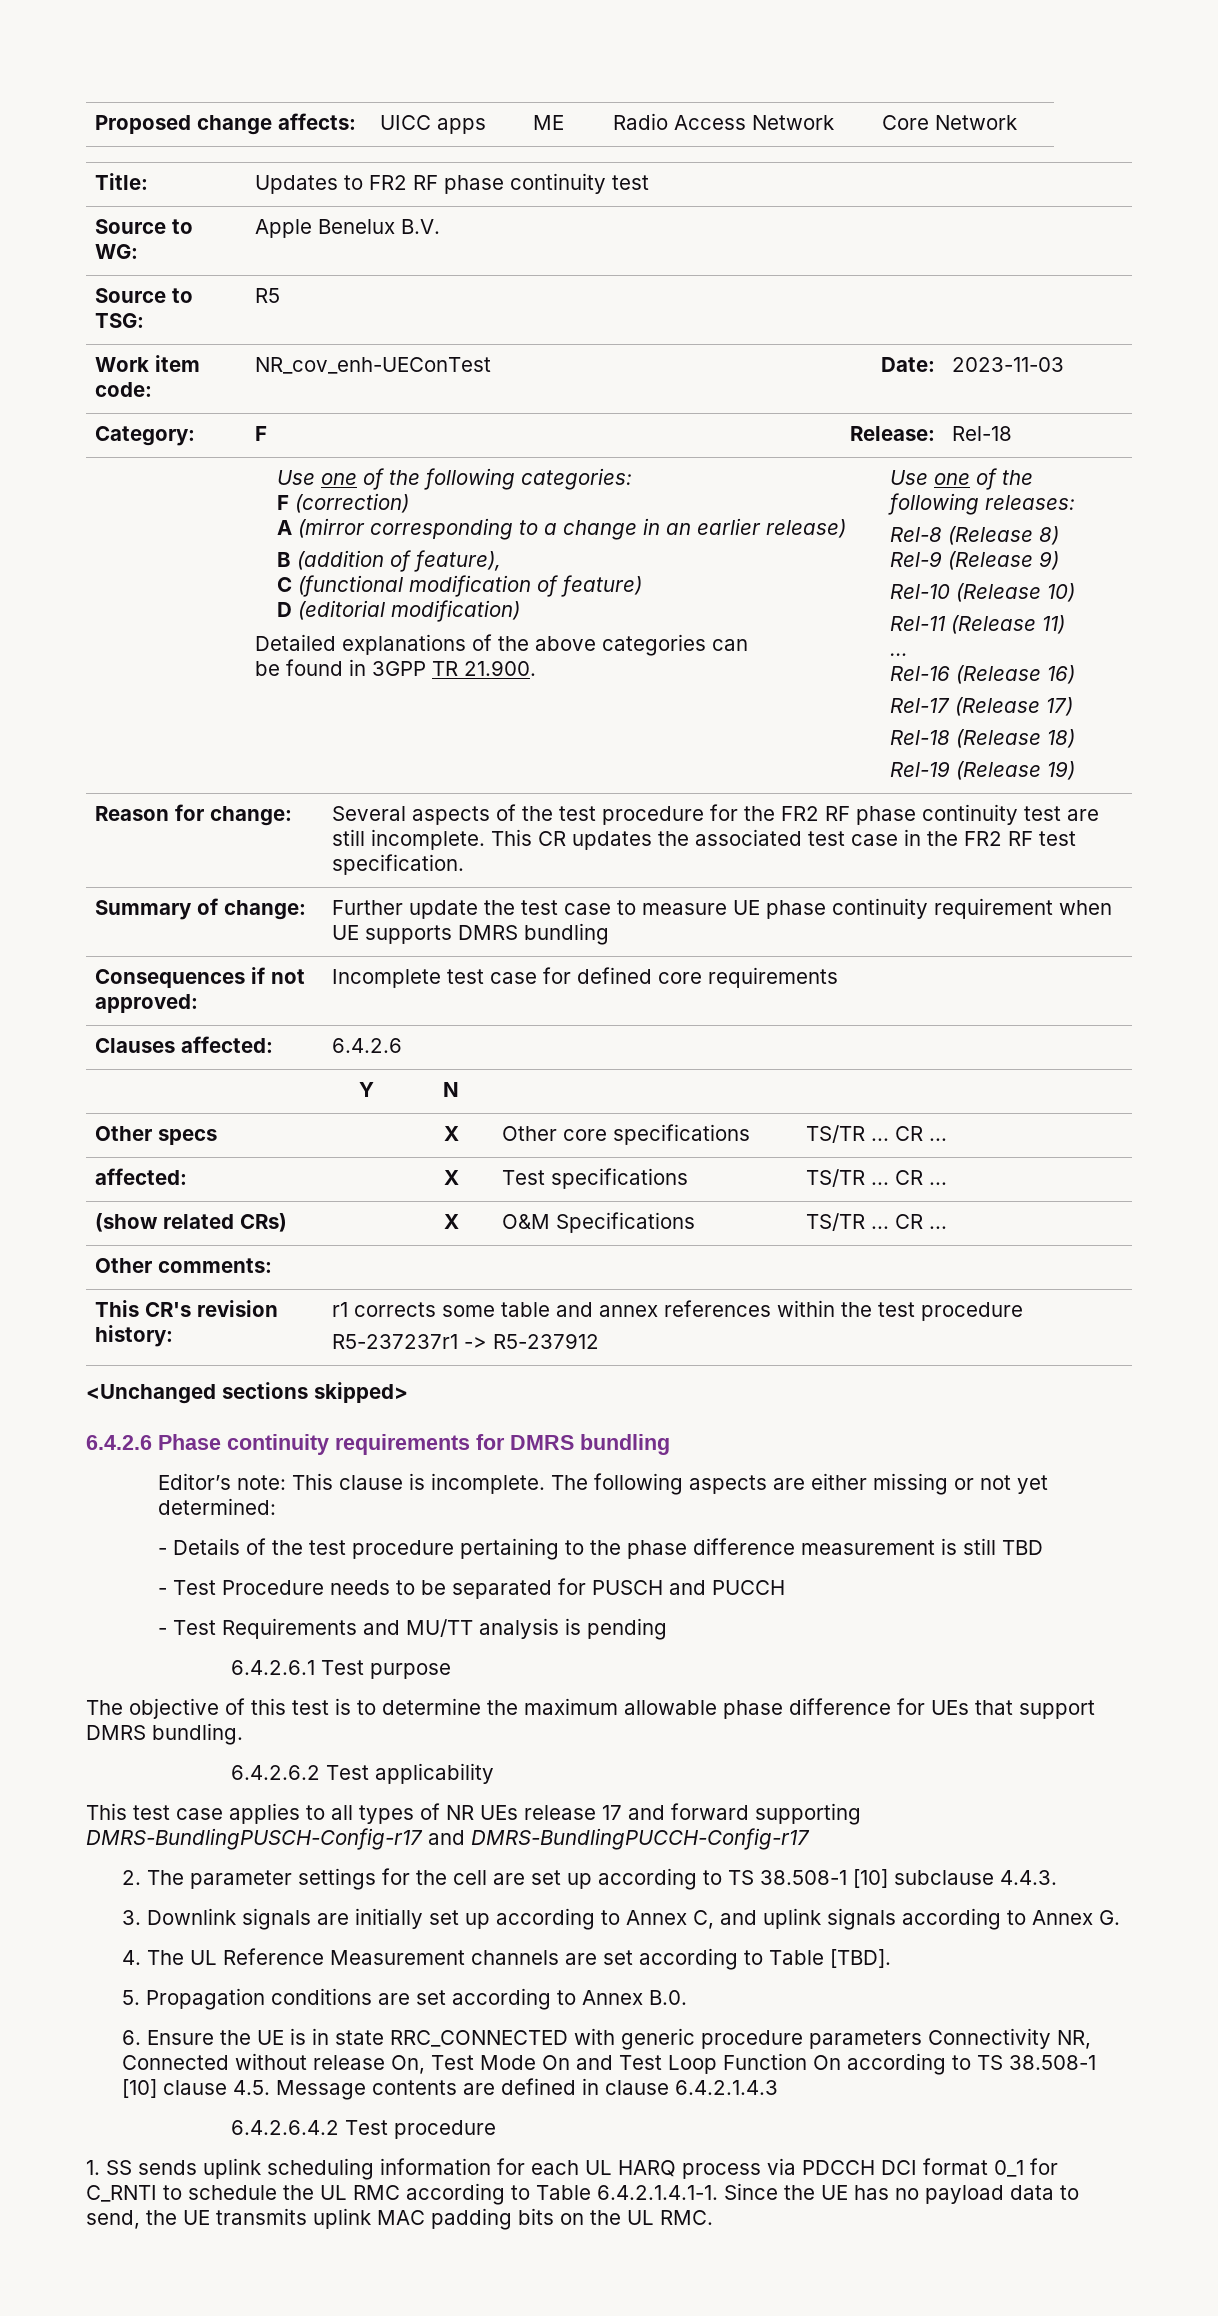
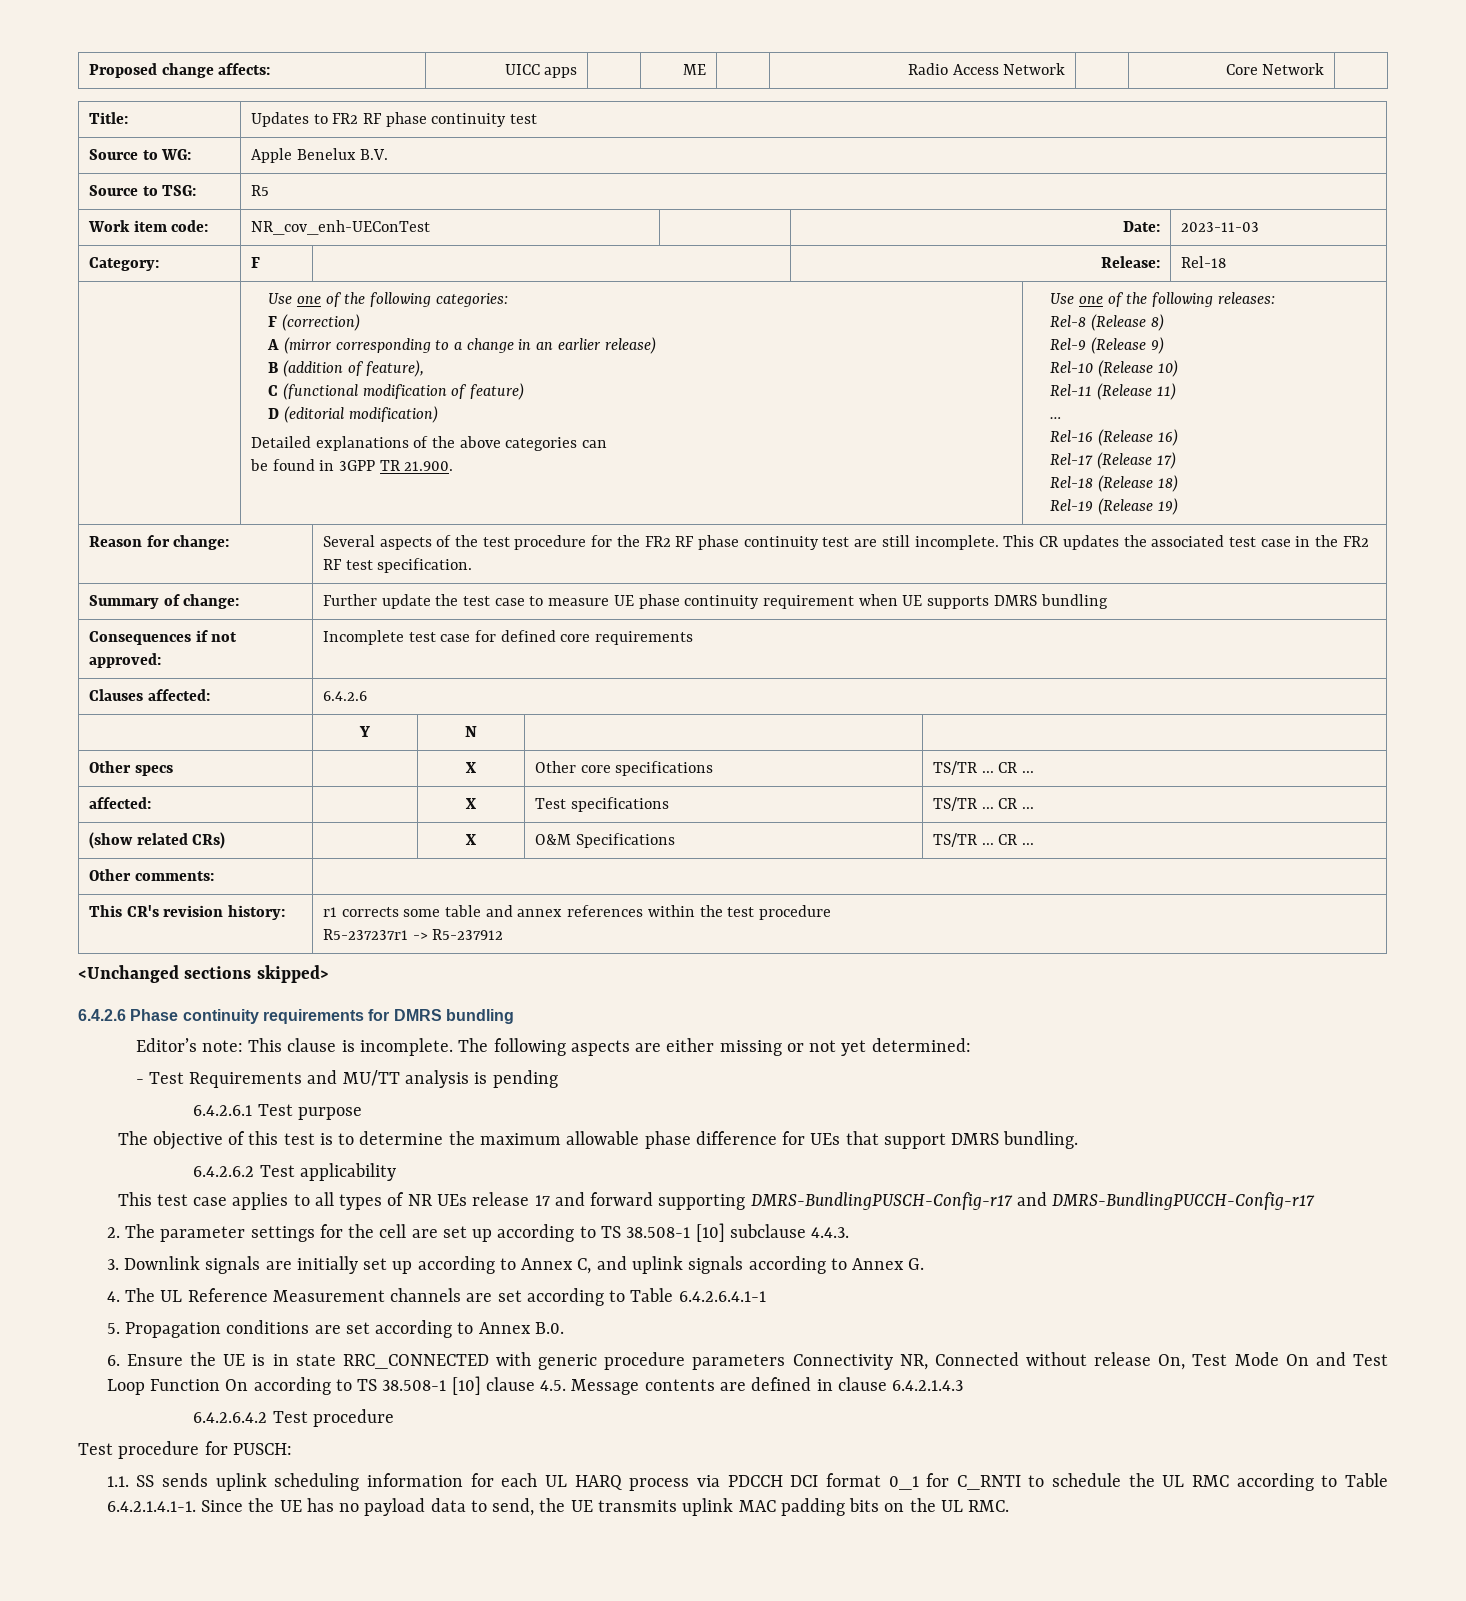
- - Details of the test procedure pertaining to the phase difference measurement is still TBD
- - Test Procedure needs to be separated for PUSCH and PUCCH
- 4. The UL Reference Measurement channels are set according to Table [TBD].
+ 4. The UL Reference Measurement channels are set according to Table 6.4.2.6.4.1-1
- 1. SS sends uplink scheduling information for each UL HARQ process via PDCCH DCI format 0_1 for C_RNTI to schedule the UL RMC according to Table 6.4.2.1.4.1-1. Since the UE has no payload data to send, the UE transmits uplink MAC padding bits on the UL RMC.
+ Test procedure for PUSCH:
+ 1.1. SS sends uplink scheduling information for each UL HARQ process via PDCCH DCI format 0_1 for C_RNTI to schedule the UL RMC according to Table 6.4.2.1.4.1-1. Since the UE has no payload data to send, the UE transmits uplink MAC padding bits on the UL RMC.

